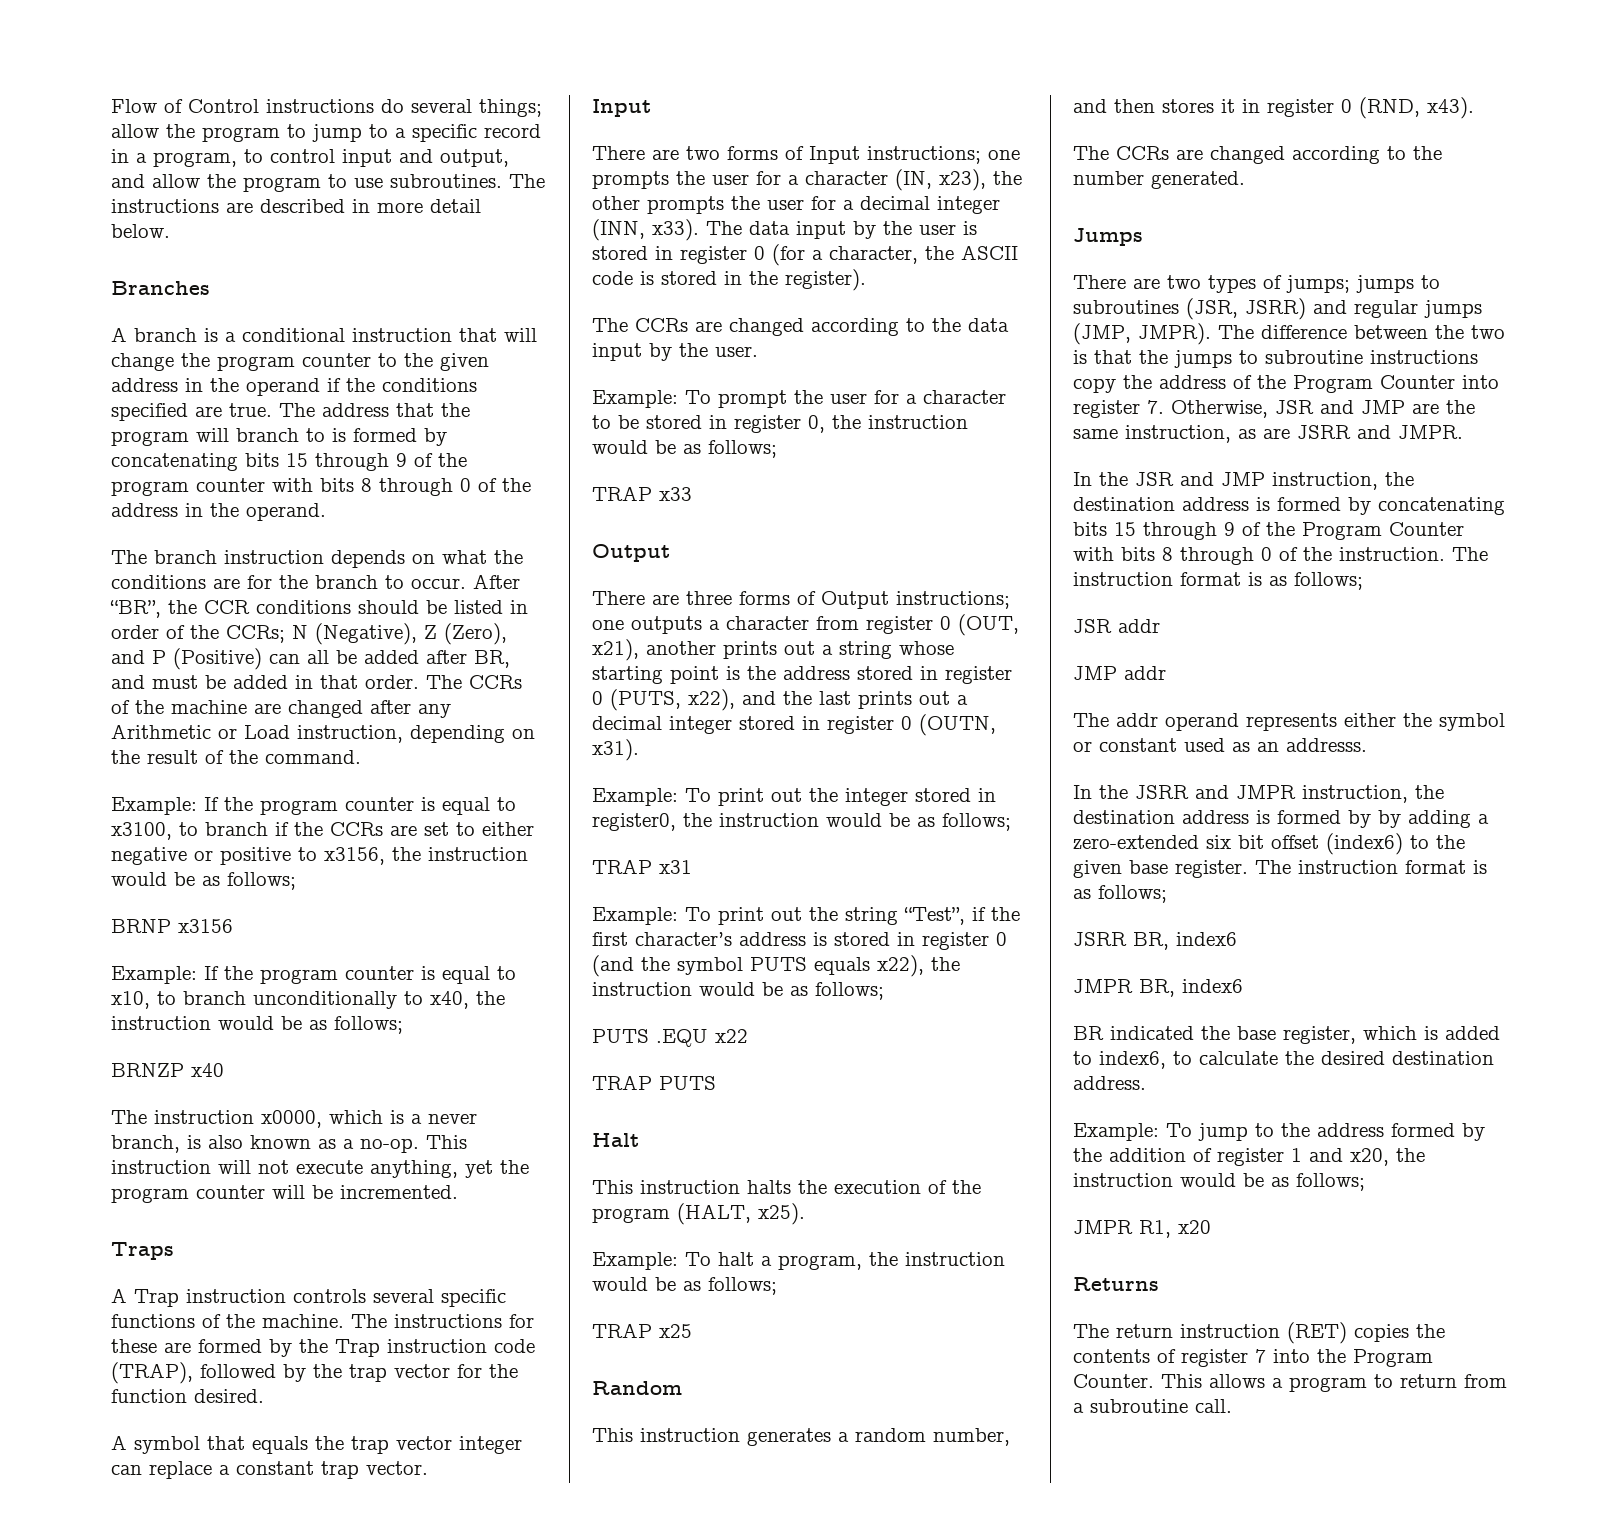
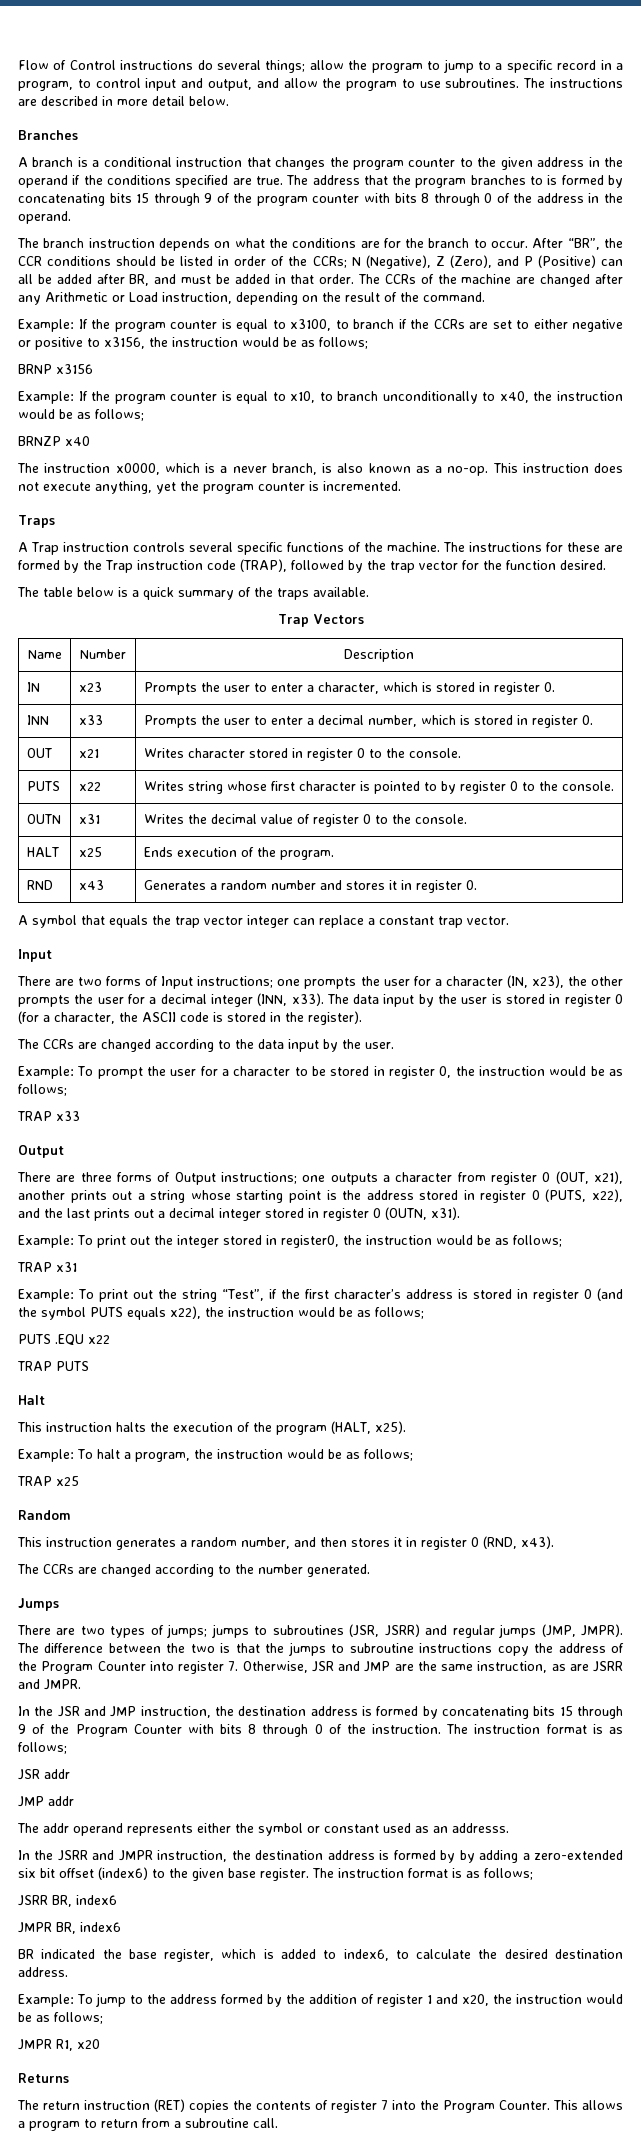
- A branch is a conditional instruction that will change the program counter to the given address in the operand if the conditions specified are true.
+ A branch is a conditional instruction that changes the program counter to the given address in the operand if the conditions specified are true.
- The address that the program will branch to is formed by concatenating bits 15 through 9 of the program counter with bits 8 through 0 of the address in the operand.
+ The address that the program branches to is formed by concatenating bits 15 through 9 of the program counter with bits 8 through 0 of the address in the operand.
- This instruction will not execute anything, yet the program counter will be incremented.
+ This instruction does not execute anything, yet the program counter is incremented.
+ The table below is a quick summary of the traps available.
+ Trap Vectors
+ Name | Number | Description
+ IN | x23 | Prompts the user to enter a character, which is stored in register 0.
+ INN | x33 | Prompts the user to enter a decimal number, which is stored in register 0.
+ OUT | x21 | Writes character stored in register 0 to the console.
+ PUTS | x22 | Writes string whose first character is pointed to by register 0 to the console.
+ OUTN | x31 | Writes the decimal value of register 0 to the console.
+ HALT | x25 | Ends execution of the program.
+ RND | x43 | Generates a random number and stores it in register 0.

